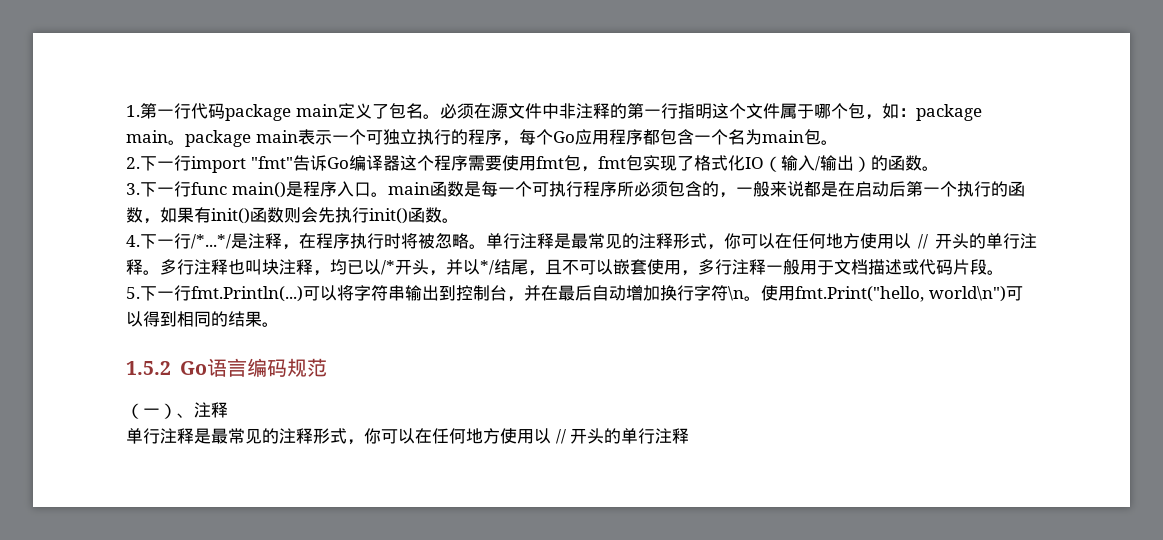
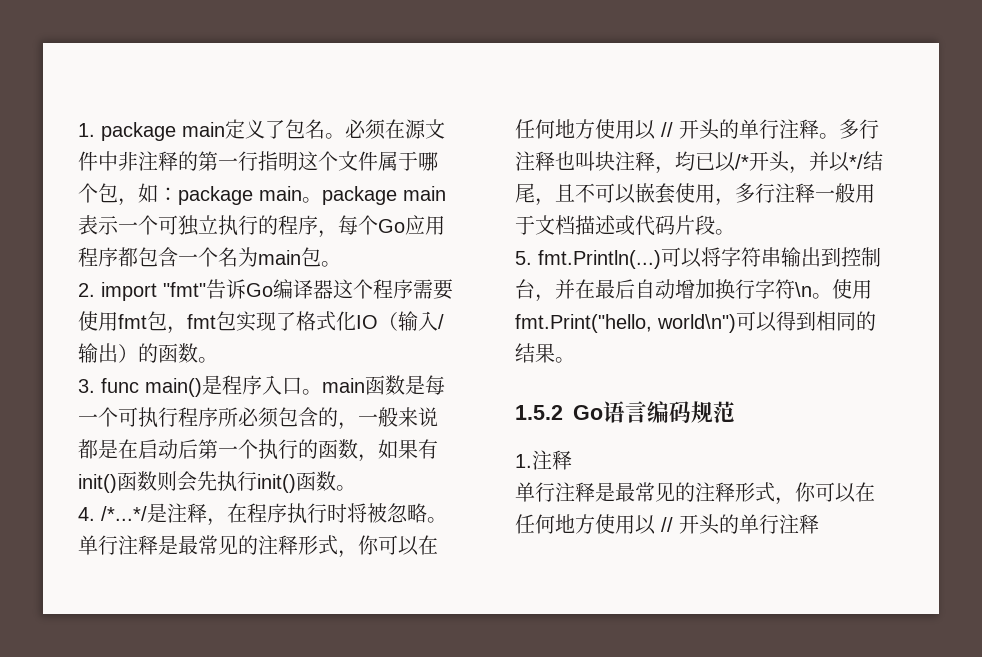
- 1.第一行代码package main定义了包名。
+ 1. package main定义了包名。
- 2.下一行import "fmt"告诉Go编译器这个程序需要使用fmt包，fmt包实现了格式化IO（输入/输出）的函数。
+ 2. import "fmt"告诉Go编译器这个程序需要使用fmt包，fmt包实现了格式化IO（输入/输出）的函数。
- 3.下一行func main()是程序入口。main函数是每一个可执行程序所必须包含的，一般来说都是在启动后第一个执行的函数，如果有init()函数则会先执行init()函数。
+ 3. func main()是程序入口。main函数是每一个可执行程序所必须包含的，一般来说都是在启动后第一个执行的函数，如果有init()函数则会先执行init()函数。
- 4.下一行/*...*/是注释，在程序执行时将被忽略。
+ 4. /*...*/是注释，在程序执行时将被忽略。
- 5.下一行fmt.Println(...)
+ 5. fmt.Println(...)
- （一）、注释
+ 1.注释

